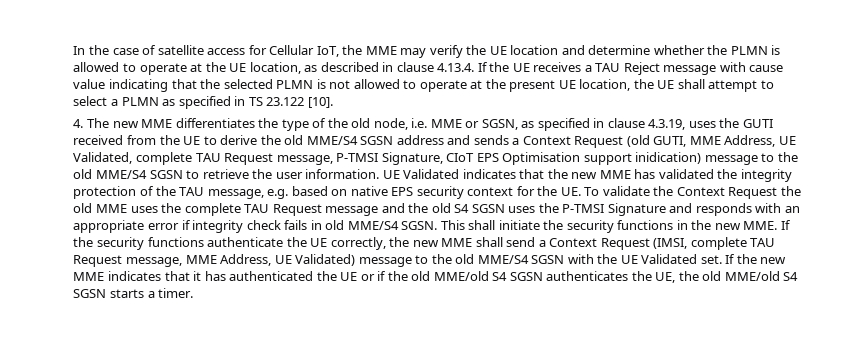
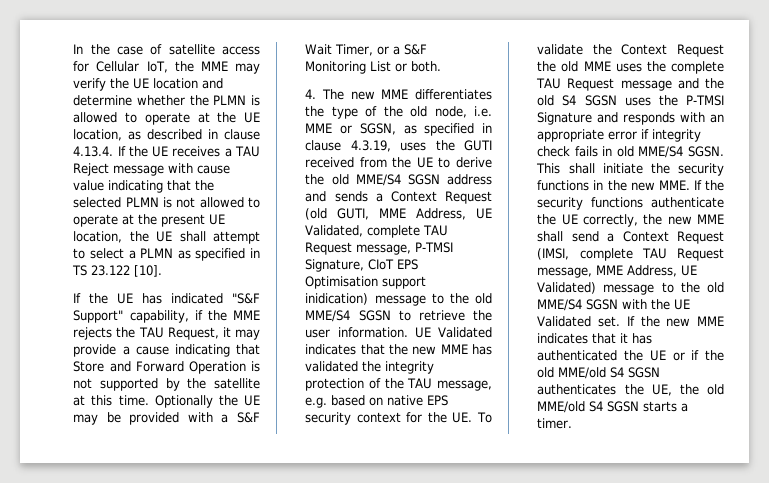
+ If the UE has indicated "S&F Support" capability, if the MME rejects the TAU Request, it may provide a cause indicating that Store and Forward Operation is not supported by the satellite at this time. Optionally the UE may be provided with a S&F Wait Timer, or a S&F Monitoring List or both.

